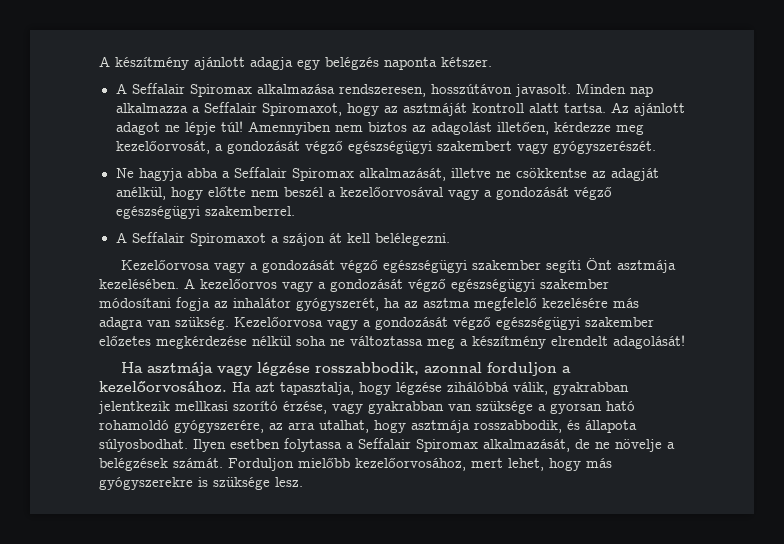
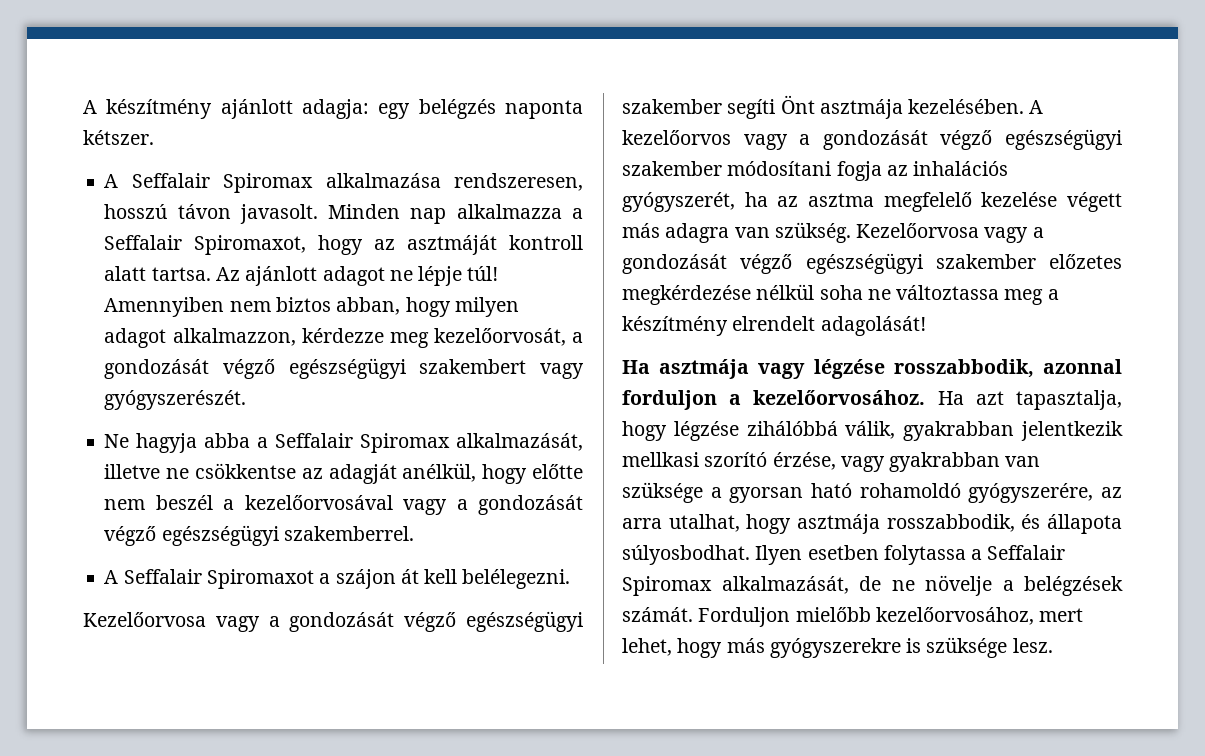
- A készítmény ajánlott adagja egy belégzés naponta kétszer.
+ A készítmény ajánlott adagja: egy belégzés naponta kétszer.
- A Seffalair Spiromax alkalmazása rendszeresen, hosszútávon javasolt.
+ A Seffalair Spiromax alkalmazása rendszeresen, hosszú távon javasolt.
- Amennyiben nem biztos az adagolást illetően, kérdezze meg kezelőorvosát, a gondozását végző egészségügyi szakembert vagy gyógyszerészét.
+ Amennyiben nem biztos abban, hogy milyen adagot alkalmazzon, kérdezze meg kezelőorvosát, a gondozását végző egészségügyi szakembert vagy gyógyszerészét.
- A kezelőorvos vagy a gondozását végző egészségügyi szakember módosítani fogja az inhalátor gyógyszerét, ha az asztma megfelelő kezelésére más adagra van szükség.
+ A kezelőorvos vagy a gondozását végző egészségügyi szakember módosítani fogja az inhalációs gyógyszerét, ha az asztma megfelelő kezelése végett más adagra van szükség.

